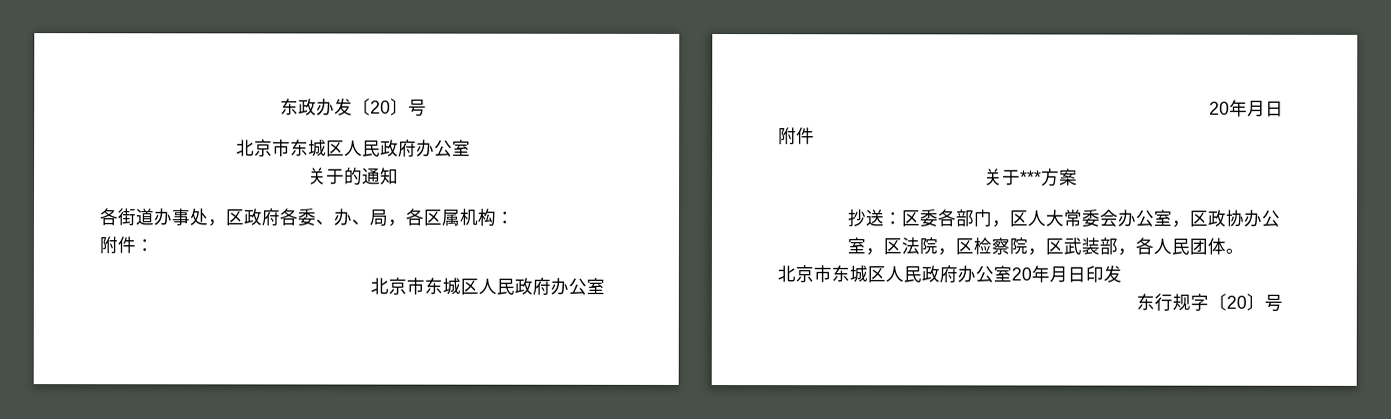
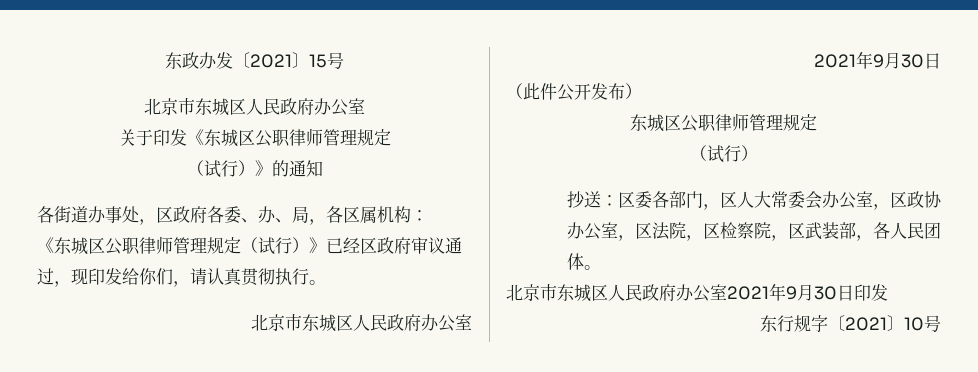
- 东政办发〔20〕号
+ 东政办发〔2021〕15号
- 关于的通知
+ 关于印发《东城区公职律师管理规定
+ （试行）》的通知
- 附件：
+ 《东城区公职律师管理规定（试行）》已经区政府审议通过，现印发给你们，请认真贯彻执行。
  北京市东城区人民政府办公室
- 20年月日
- 附件
- 关于***方案
+ 2021年9月30日
+ （此件公开发布）
+ 东城区公职律师管理规定
+ （试行）
- 北京市东城区人民政府办公室20年月日印发
+ 北京市东城区人民政府办公室2021年9月30日印发
- 东行规字〔20〕号
+ 东行规字〔2021〕10号

